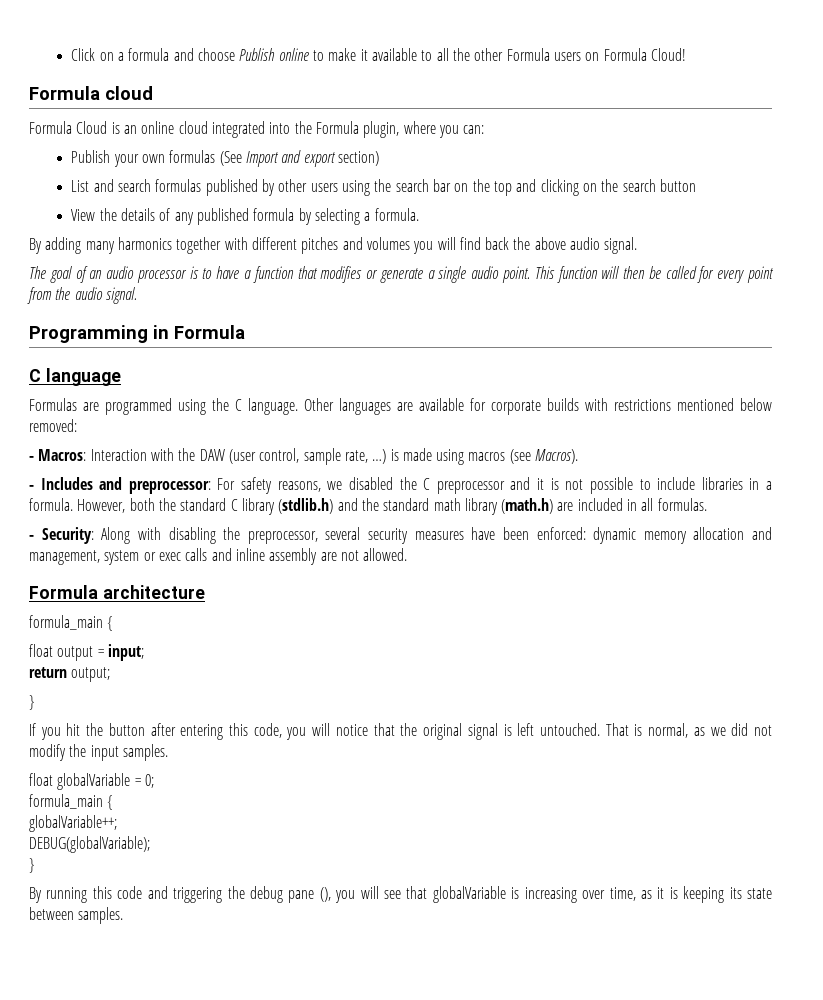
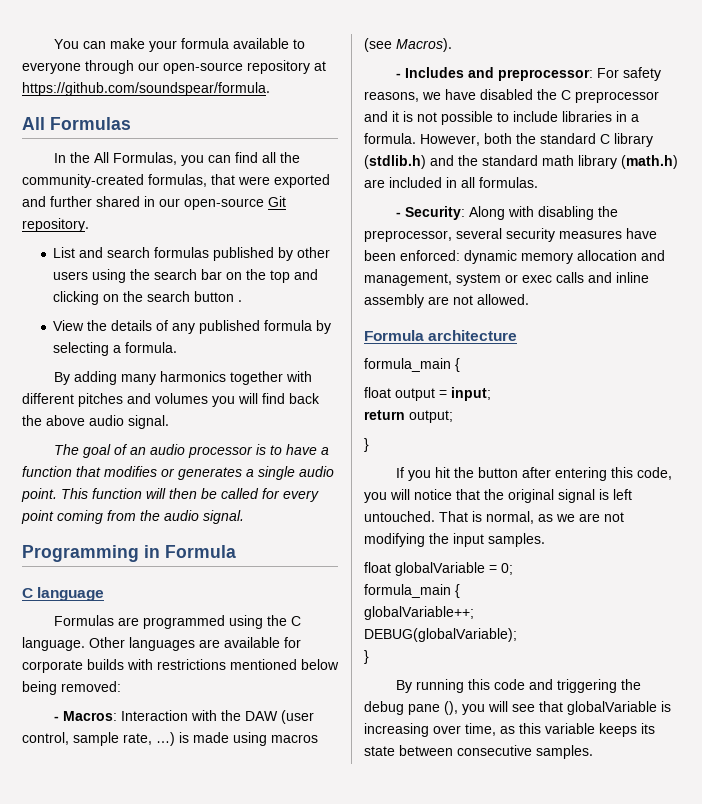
- Click on a formula and choose Publish online to make it available to all the other Formula users on Formula Cloud!
- Formula cloud
- Formula Cloud is an online cloud integrated into the Formula plugin, where you can:
- Publish your own formulas (See Import and export section)
+ You can make your formula available to everyone through our open-source repository at https://github.com/soundspear/formula.
+ All Formulas
+ In the All Formulas, you can find all the community-created formulas, that were exported and further shared in our open-source Git repository.
- List and search formulas published by other users using the search bar on the top and clicking on the search button
+ List and search formulas published by other users using the search bar on the top and clicking on the search button .
- The goal of an audio processor is to have a function that modifies or generate a single audio point.
+ The goal of an audio processor is to have a function that modifies or generates a single audio point.
- This function will then be called for every point from the audio signal.
+ This function will then be called for every point coming from the audio signal.
- Other languages are available for corporate builds with restrictions mentioned below removed:
+ Other languages are available for corporate builds with restrictions mentioned below being removed:
- - Includes and preprocessor: For safety reasons, we disabled the C preprocessor and it is not possible to include libraries in a formula.
+ - Includes and preprocessor: For safety reasons, we have disabled the C preprocessor and it is not possible to include libraries in a formula.
- That is normal, as we did not modify the input samples.
+ That is normal, as we are not modifying the input samples.
- By running this code and triggering the debug pane (), you will see that globalVariable is increasing over time, as it is keeping its state between samples.
+ By running this code and triggering the debug pane (), you will see that globalVariable is increasing over time, as this variable keeps its state between consecutive samples.

